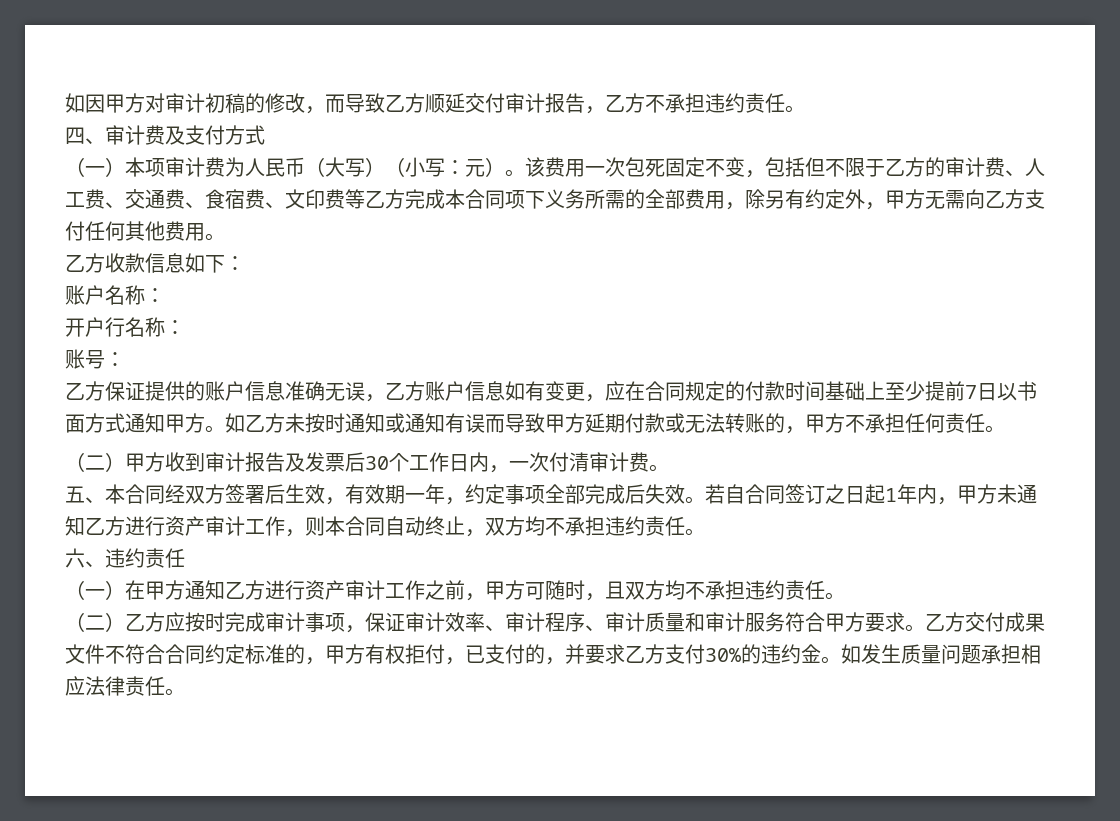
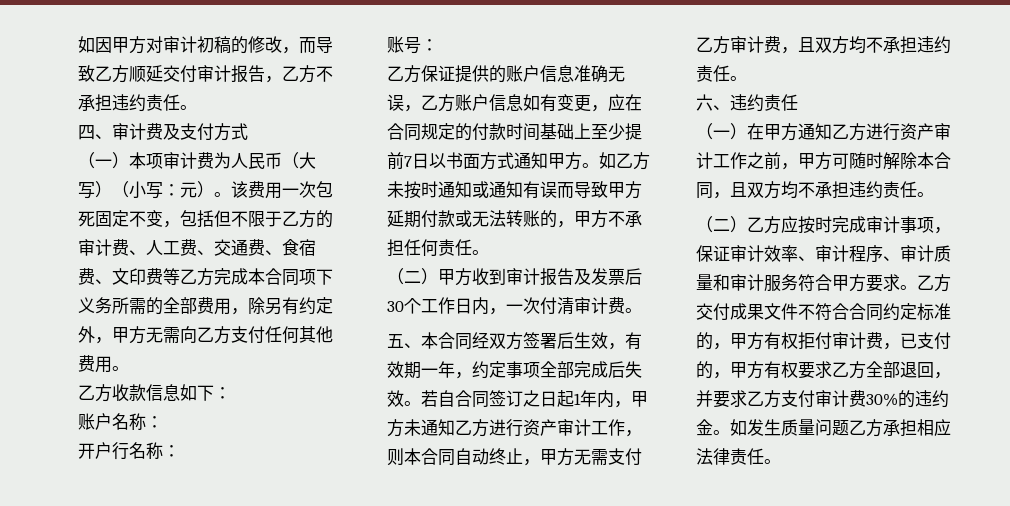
- 若自合同签订之日起1年内，甲方未通知乙方进行资产审计工作，则本合同自动终止，双方均不承担违约责任。
+ 若自合同签订之日起1年内，甲方未通知乙方进行资产审计工作，则本合同自动终止，甲方无需支付乙方审计费，且双方均不承担违约责任。
- （一）在甲方通知乙方进行资产审计工作之前，甲方可随时，且双方均不承担违约责任。
+ （一）在甲方通知乙方进行资产审计工作之前，甲方可随时解除本合同，且双方均不承担违约责任。
- 乙方交付成果文件不符合合同约定标准的，甲方有权拒付，已支付的，并要求乙方支付30%的违约金。
+ 乙方交付成果文件不符合合同约定标准的，甲方有权拒付审计费，已支付的，甲方有权要求乙方全部退回，并要求乙方支付审计费30%的违约金。
- 如发生质量问题承担相应法律责任。
+ 如发生质量问题乙方承担相应法律责任。

